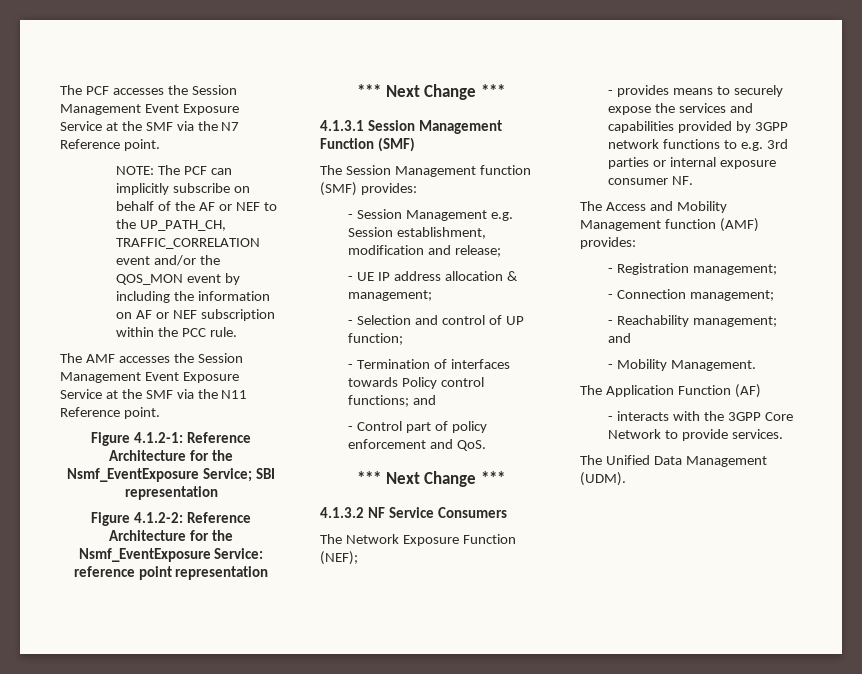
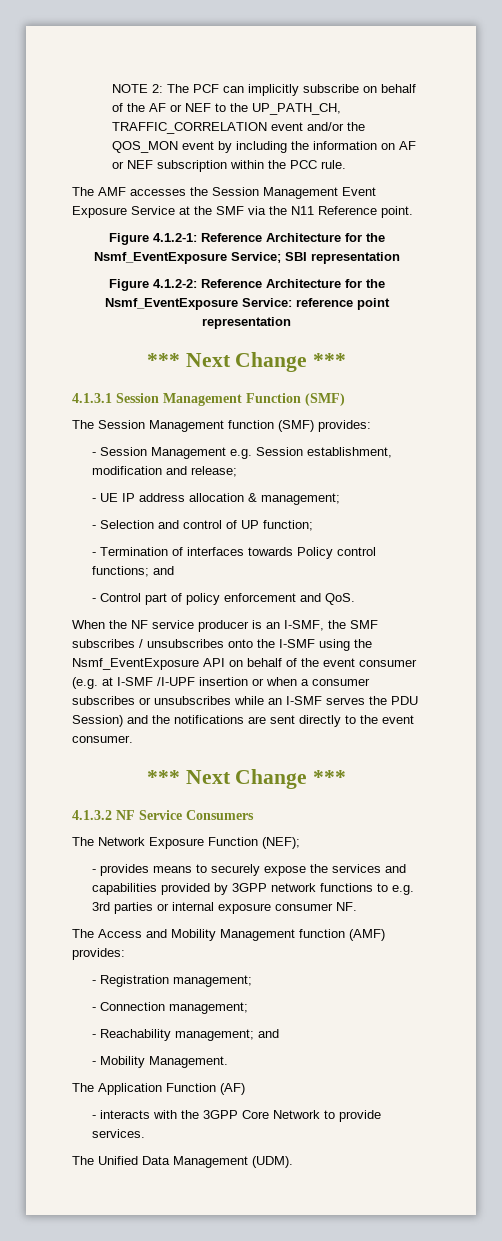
- The PCF accesses the Session Management Event Exposure Service at the SMF via the N7 Reference point.
- NOTE: The PCF can implicitly subscribe on behalf of the AF or NEF to the UP_PATH_CH, TRAFFIC_CORRELATION event and/or the QOS_MON event by including the information on AF or NEF subscription within the PCC rule.
+ NOTE 2: The PCF can implicitly subscribe on behalf of the AF or NEF to the UP_PATH_CH, TRAFFIC_CORRELATION event and/or the QOS_MON event by including the information on AF or NEF subscription within the PCC rule.
+ When the NF service producer is an I-SMF, the SMF subscribes / unsubscribes onto the I-SMF using the Nsmf_EventExposure API on behalf of the event consumer (e.g. at I-SMF /I-UPF insertion or when a consumer subscribes or unsubscribes while an I-SMF serves the PDU Session) and the notifications are sent directly to the event consumer.

